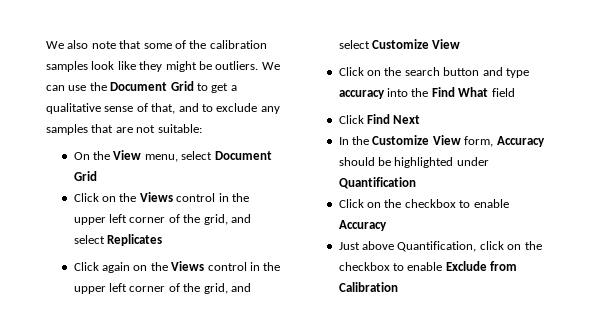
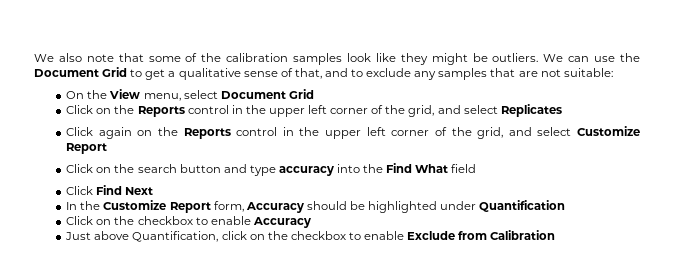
- Click on the Views control in the upper left corner of the grid, and select Replicates
+ Click on the Reports control in the upper left corner of the grid, and select Replicates
- Click again on the Views control in the upper left corner of the grid, and select Customize View
+ Click again on the Reports control in the upper left corner of the grid, and select Customize Report
- In the Customize View form, Accuracy should be highlighted under Quantification
+ In the Customize Report form, Accuracy should be highlighted under Quantification

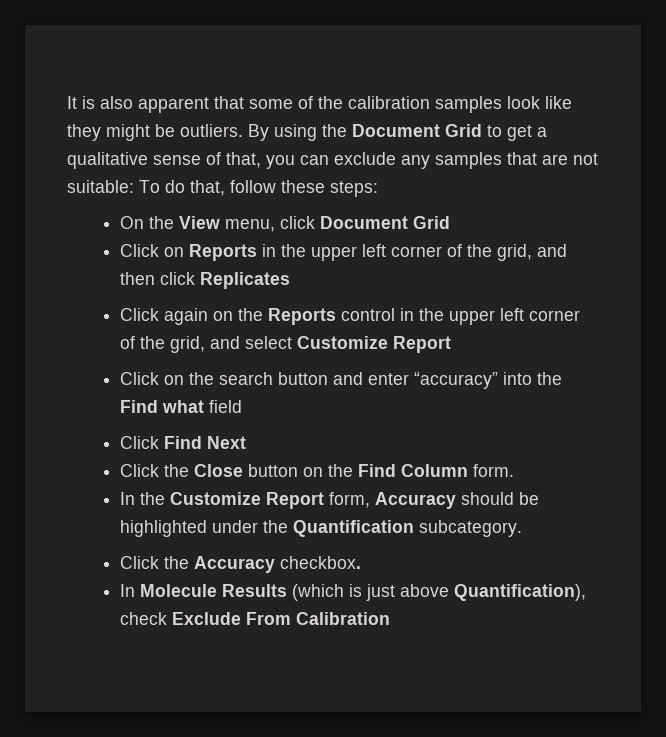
- We also note that some of the calibration samples look like they might be outliers.
+ It is also apparent that some of the calibration samples look like they might be outliers.
- We can use the Document Grid to get a qualitative sense of that, and to exclude any samples that are not suitable:
+ By using the Document Grid to get a qualitative sense of that, you can exclude any samples that are not suitable: To do that, follow these steps:
- On the View menu, select Document Grid
+ On the View menu, click Document Grid
- Click on the Reports control in the upper left corner of the grid, and select Replicates
+ Click on Reports in the upper left corner of the grid, and then click Replicates
- Click on the search button and type accuracy into the Find What field
+ Click on the search button and enter “accuracy” into the Find what field
+ Click the Close button on the Find Column form.
- In the Customize Report form, Accuracy should be highlighted under Quantification
- Click on the checkbox to enable Accuracy
- Just above Quantification, click on the checkbox to enable Exclude from Calibration
+ In the Customize Report form, Accuracy should be highlighted under the Quantification subcategory.
+ Click the Accuracy checkbox.
+ In Molecule Results (which is just above Quantification), check Exclude From Calibration

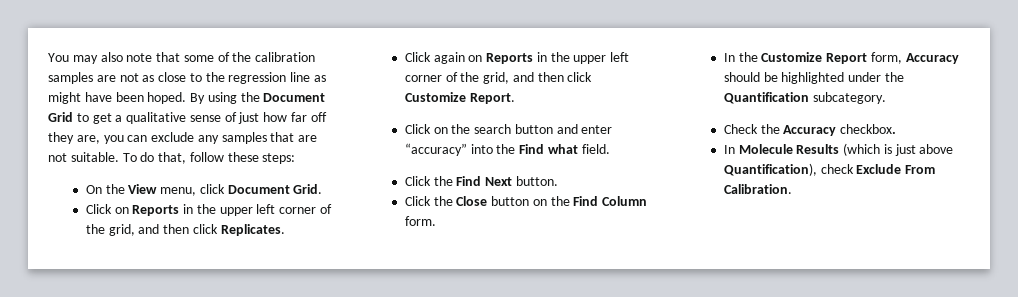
- It is also apparent that some of the calibration samples look like they might be outliers.
+ You may also note that some of the calibration samples are not as close to the regression line as might have been hoped.
- By using the Document Grid to get a qualitative sense of that, you can exclude any samples that are not suitable: To do that, follow these steps:
+ By using the Document Grid to get a qualitative sense of just how far off they are, you can exclude any samples that are not suitable. To do that, follow these steps:
- On the View menu, click Document Grid
+ On the View menu, click Document Grid.
- Click on Reports in the upper left corner of the grid, and then click Replicates
+ Click on Reports in the upper left corner of the grid, and then click Replicates.
- Click again on the Reports control in the upper left corner of the grid, and select Customize Report
+ Click again on Reports in the upper left corner of the grid, and then click Customize Report.
- Click on the search button and enter “accuracy” into the Find what field
- Click Find Next
+ Click on the search button and enter “accuracy” into the Find what field.
+ Click the Find Next button.
- Click the Accuracy checkbox.
+ Check the Accuracy checkbox.
- In Molecule Results (which is just above Quantification), check Exclude From Calibration
+ In Molecule Results (which is just above Quantification), check Exclude From Calibration.

